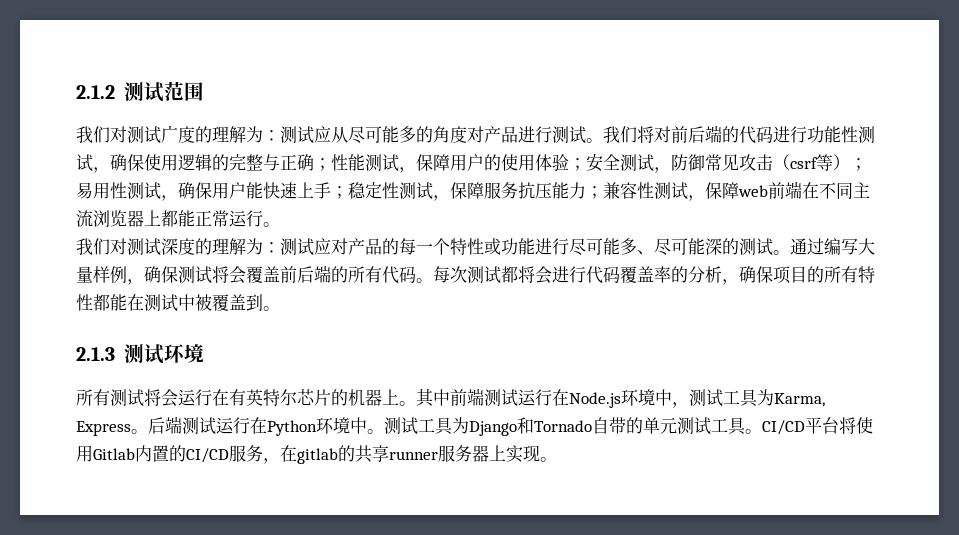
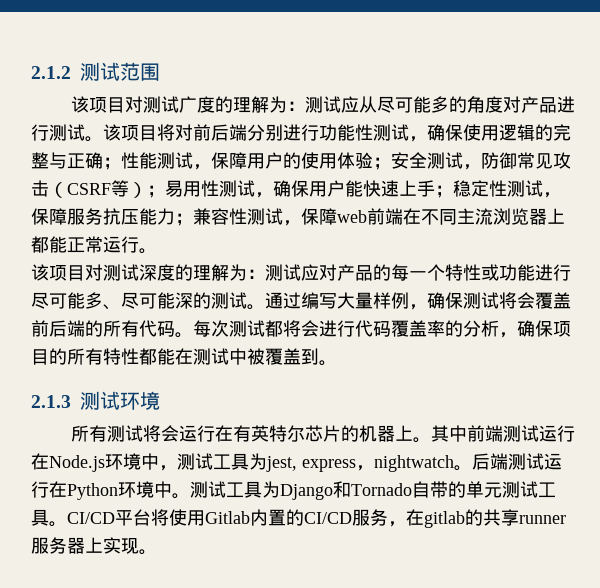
- 我们对测试广度的理解为：测试应从尽可能多的角度对产品进行测试。
+ 该项目对测试广度的理解为：测试应从尽可能多的角度对产品进行测试。
- 我们将对前后端的代码进行功能性测试，确保使用逻辑的完整与正确；性能测试，保障用户的使用体验；安全测试，防御常见攻击（csrf等）；易用性测试，确保用户能快速上手；稳定性测试，保障服务抗压能力；兼容性测试，保障web前端在不同主流浏览器上都能正常运行。
+ 该项目将对前后端分别进行功能性测试，确保使用逻辑的完整与正确；性能测试，保障用户的使用体验；安全测试，防御常见攻击（CSRF等）；易用性测试，确保用户能快速上手；稳定性测试，保障服务抗压能力；兼容性测试，保障web前端在不同主流浏览器上都能正常运行。
- 我们对测试深度的理解为：测试应对产品的每一个特性或功能进行尽可能多、尽可能深的测试。
+ 该项目对测试深度的理解为：测试应对产品的每一个特性或功能进行尽可能多、尽可能深的测试。
- 其中前端测试运行在Node.js环境中，测试工具为Karma, Express。
+ 其中前端测试运行在Node.js环境中，测试工具为jest, express，nightwatch。

